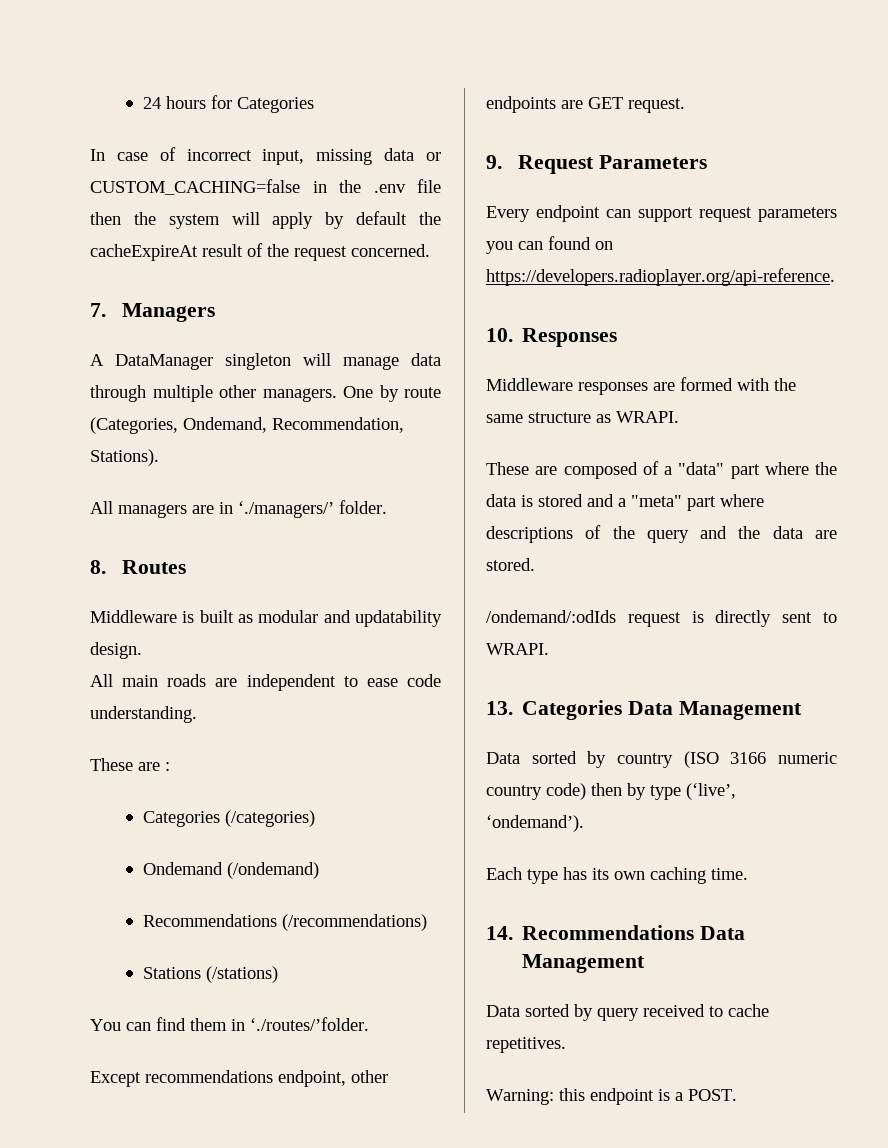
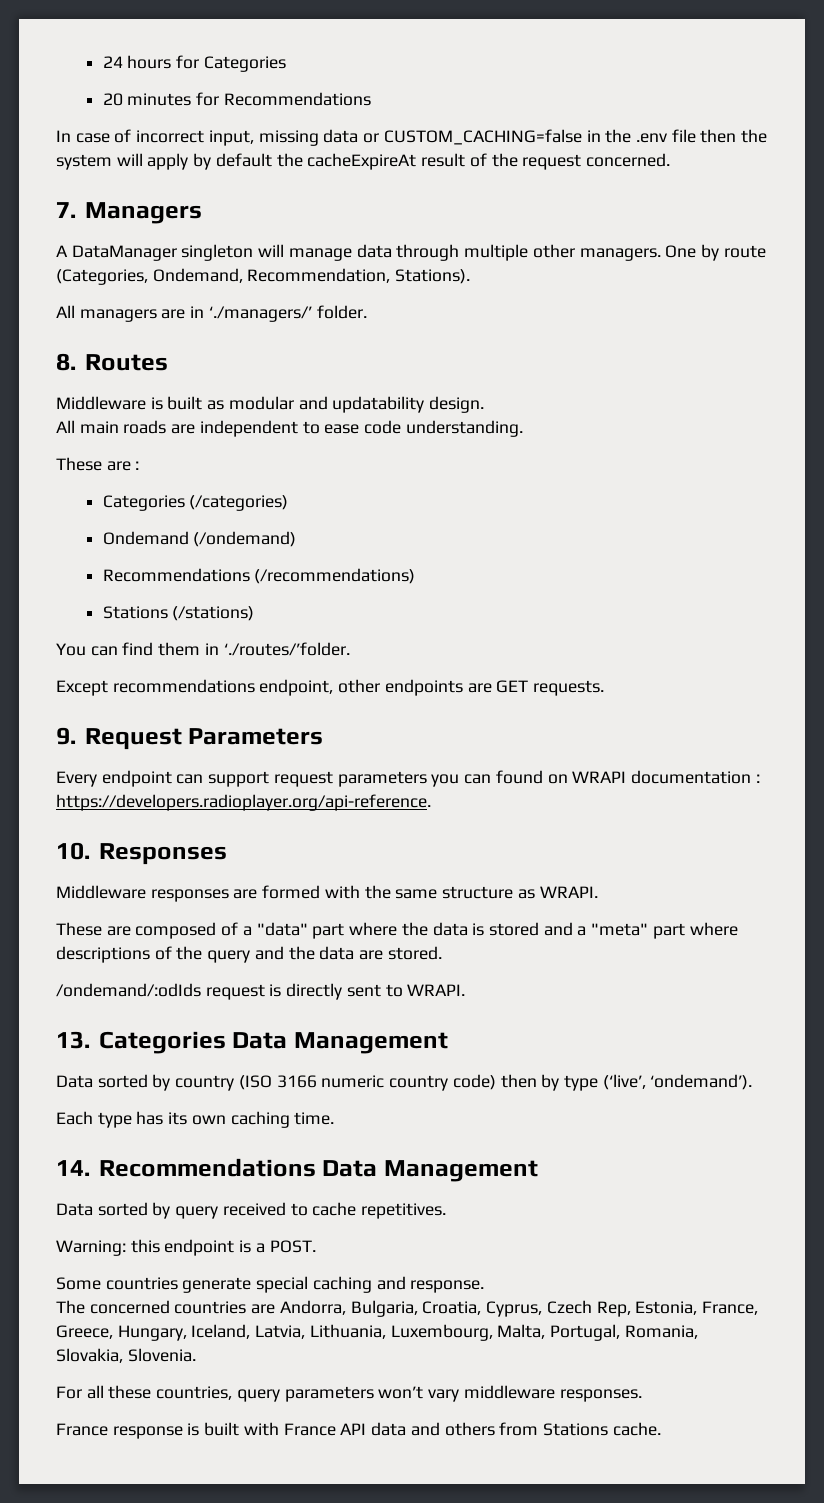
+ 20 minutes for Recommendations
- Except recommendations endpoint, other endpoints are GET request.
+ Except recommendations endpoint, other endpoints are GET requests.
- Every endpoint can support request parameters you can found on https://developers.radioplayer.org/api-reference.
+ Every endpoint can support request parameters you can found on WRAPI documentation : https://developers.radioplayer.org/api-reference.
+ Some countries generate special caching and response.
+ The concerned countries are Andorra, Bulgaria, Croatia, Cyprus, Czech Rep, Estonia, France, Greece, Hungary, Iceland, Latvia, Lithuania, Luxembourg, Malta, Portugal, Romania, Slovakia, Slovenia.
+ For all these countries, query parameters won’t vary middleware responses.
+ France response is built with France API data and others from Stations cache.

